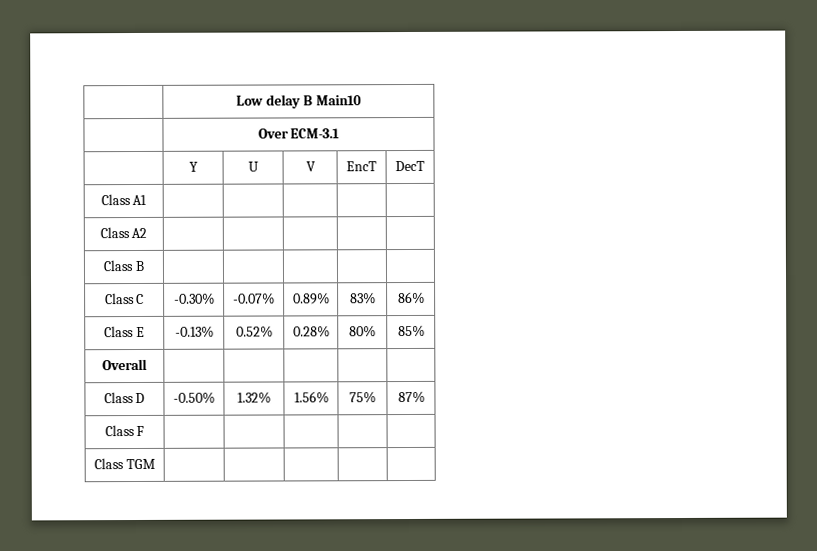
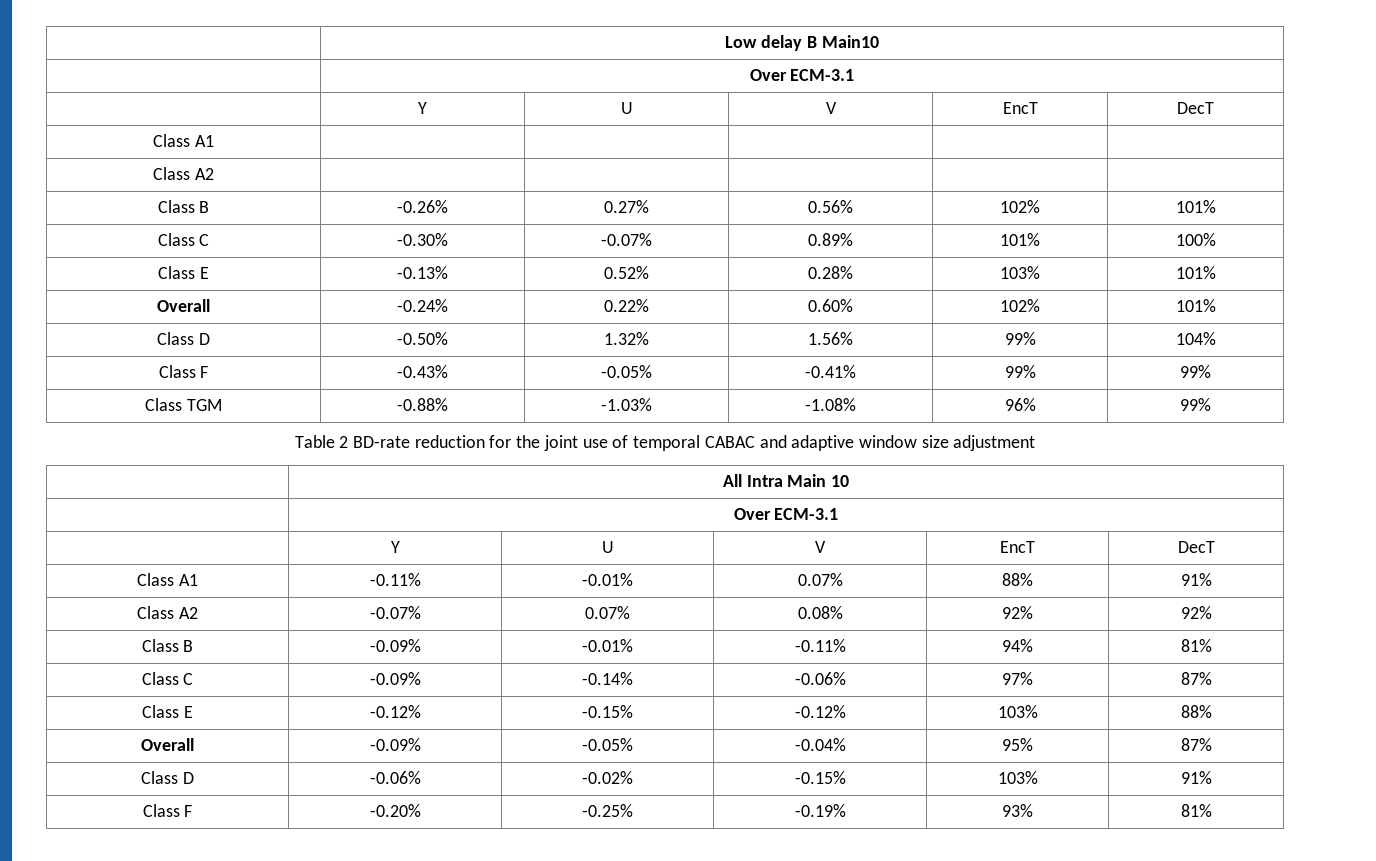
- Class B | | | | |
+ Class B | -0.26% | 0.27% | 0.56% | 102% | 101%
- Class C | -0.30% | -0.07% | 0.89% | 83% | 86%
+ Class C | -0.30% | -0.07% | 0.89% | 101% | 100%
- Class E | -0.13% | 0.52% | 0.28% | 80% | 85%
- Overall | | | | |
+ Class E | -0.13% | 0.52% | 0.28% | 103% | 101%
+ Overall | -0.24% | 0.22% | 0.60% | 102% | 101%
- Class D | -0.50% | 1.32% | 1.56% | 75% | 87%
- Class F | | | | |
- Class TGM | | | | |
+ Class D | -0.50% | 1.32% | 1.56% | 99% | 104%
+ Class F | -0.43% | -0.05% | -0.41% | 99% | 99%
+ Class TGM | -0.88% | -1.03% | -1.08% | 96% | 99%
+ Table 2 BD-rate reduction for the joint use of temporal CABAC and adaptive window size adjustment
+ | All Intra Main 10
+ | Over ECM-3.1
+ | Y | U | V | EncT | DecT
+ Class A1 | -0.11% | -0.01% | 0.07% | 88% | 91%
+ Class A2 | -0.07% | 0.07% | 0.08% | 92% | 92%
+ Class B | -0.09% | -0.01% | -0.11% | 94% | 81%
+ Class C | -0.09% | -0.14% | -0.06% | 97% | 87%
+ Class E | -0.12% | -0.15% | -0.12% | 103% | 88%
+ Overall | -0.09% | -0.05% | -0.04% | 95% | 87%
+ Class D | -0.06% | -0.02% | -0.15% | 103% | 91%
+ Class F | -0.20% | -0.25% | -0.19% | 93% | 81%

